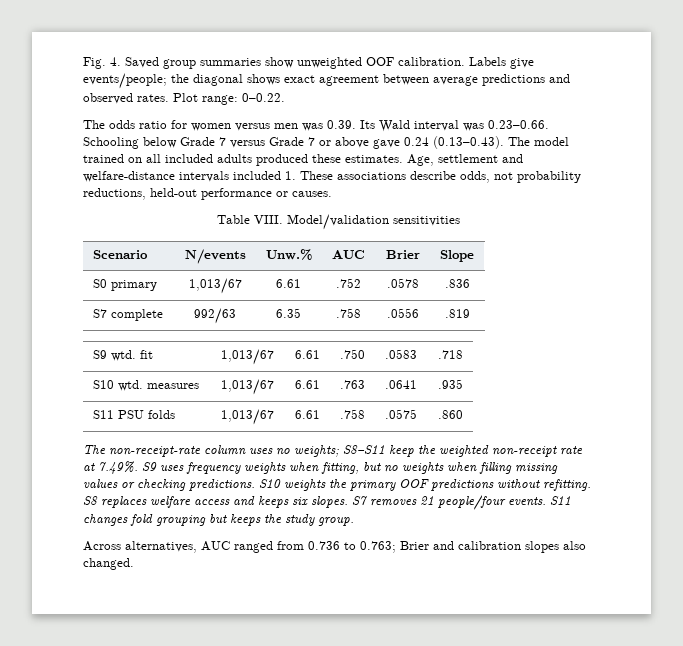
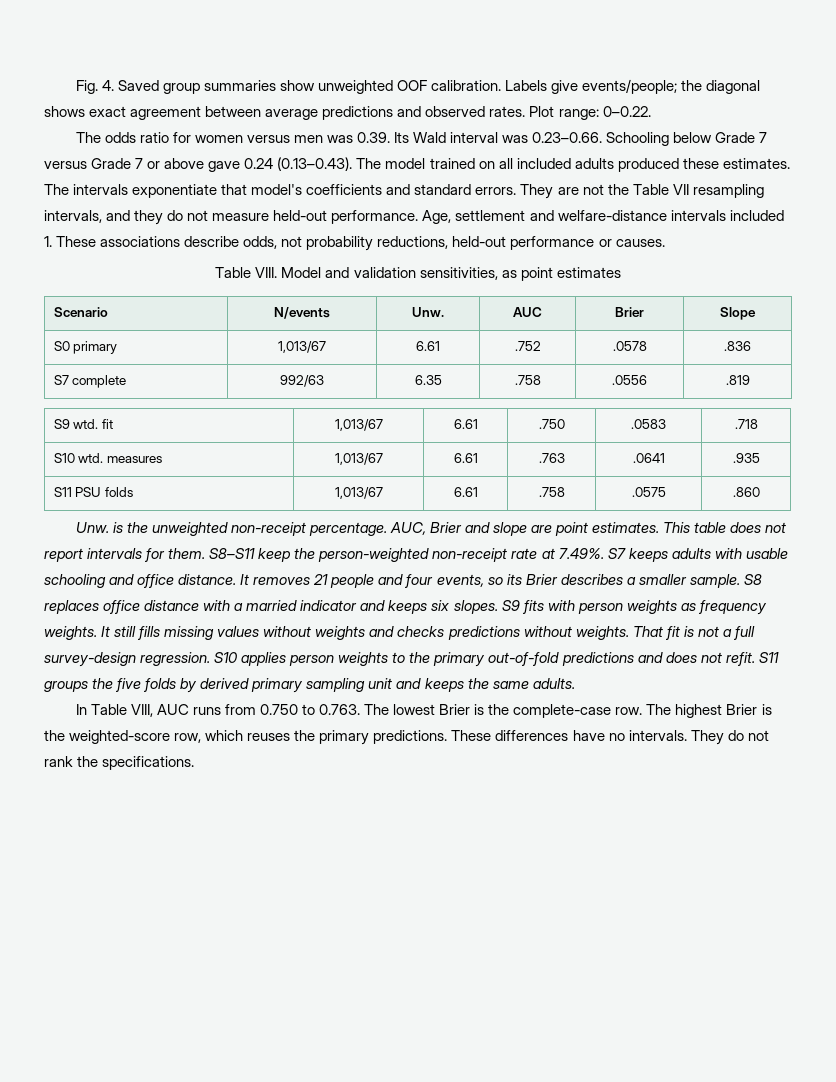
+ The intervals exponentiate that model's coefficients and standard errors. They are not the Table VII resampling intervals, and they do not measure held-out performance.
- Model/validation sensitivities
+ Model and validation sensitivities, as point estimates
- Scenario | N/events | Unw.% | AUC | Brier | Slope
+ Scenario | N/events | Unw. | AUC | Brier | Slope
- The non-receipt-rate column uses no weights; S8–S11 keep the weighted non-receipt rate at 7.49%. S9 uses frequency weights when fitting, but no weights when filling missing values or checking predictions. S10 weights the primary OOF predictions without refitting. S8 replaces welfare access and keeps six slopes. S7 removes 21 people/four events. S11 changes fold grouping but keeps the study group.
- Across alternatives, AUC ranged from 0.736 to 0.763; Brier and calibration slopes also changed.
+ Unw. is the unweighted non-receipt percentage. AUC, Brier and slope are point estimates. This table does not report intervals for them. S8–S11 keep the person-weighted non-receipt rate at 7.49%. S7 keeps adults with usable schooling and office distance. It removes 21 people and four events, so its Brier describes a smaller sample. S8 replaces office distance with a married indicator and keeps six slopes. S9 fits with person weights as frequency weights. It still fills missing values without weights and checks predictions without weights. That fit is not a full survey-design regression. S10 applies person weights to the primary out-of-fold predictions and does not refit. S11 groups the five folds by derived primary sampling unit and keeps the same adults.
+ In Table VIII, AUC runs from 0.750 to 0.763. The lowest Brier is the complete-case row. The highest Brier is the weighted-score row, which reuses the primary predictions. These differences have no intervals. They do not rank the specifications.

